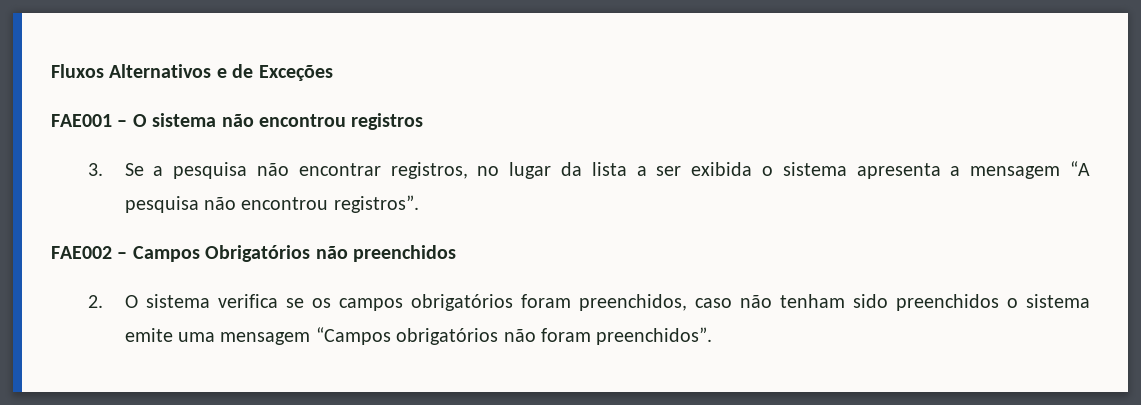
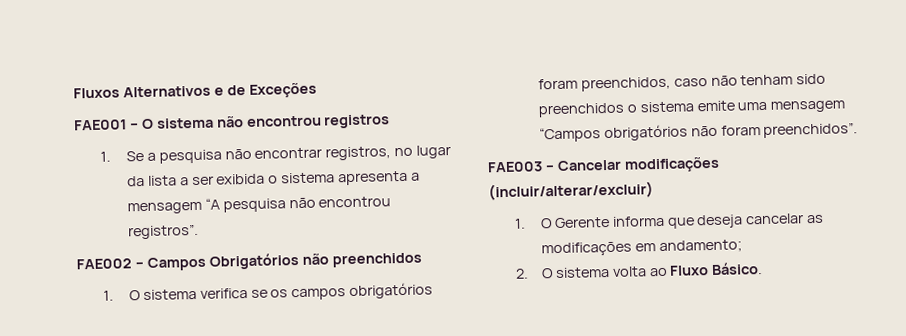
- 3. Se a pesquisa não encontrar registros, no lugar da lista a ser exibida o sistema apresenta a mensagem “A pesquisa não encontrou registros”.
+ 1. Se a pesquisa não encontrar registros, no lugar da lista a ser exibida o sistema apresenta a mensagem “A pesquisa não encontrou registros”.
- 2. O sistema verifica se os campos obrigatórios foram preenchidos, caso não tenham sido preenchidos o sistema emite uma mensagem “Campos obrigatórios não foram preenchidos”.
+ 1. O sistema verifica se os campos obrigatórios foram preenchidos, caso não tenham sido preenchidos o sistema emite uma mensagem “Campos obrigatórios não foram preenchidos”.
+ FAE003 – Cancelar modificações (incluir/alterar/excluir)
+ 1. O Gerente informa que deseja cancelar as modificações em andamento;
+ 2. O sistema volta ao Fluxo Básico.

